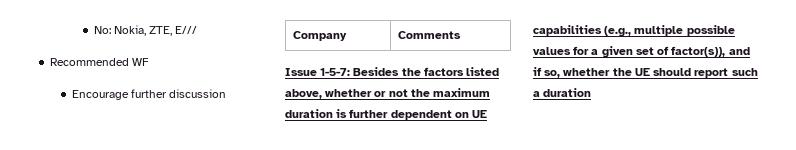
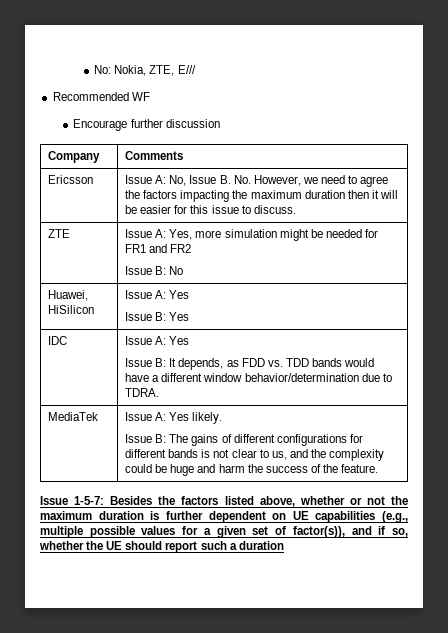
+ Ericsson | Issue A: No, Issue B. No. However, we need to agree the factors impacting the maximum duration then it will be easier for this issue to discuss.
+ ZTE | Issue A: Yes, more simulation might be needed for FR1 and FR2
+ Issue B: No
+ Huawei, HiSilicon | Issue A: Yes
+ Issue B: Yes
+ IDC | Issue A: Yes
+ Issue B: It depends, as FDD vs. TDD bands would have a different window behavior/determination due to TDRA.
+ MediaTek | Issue A: Yes likely.
+ Issue B: The gains of different configurations for different bands is not clear to us, and the complexity could be huge and harm the success of the feature.

